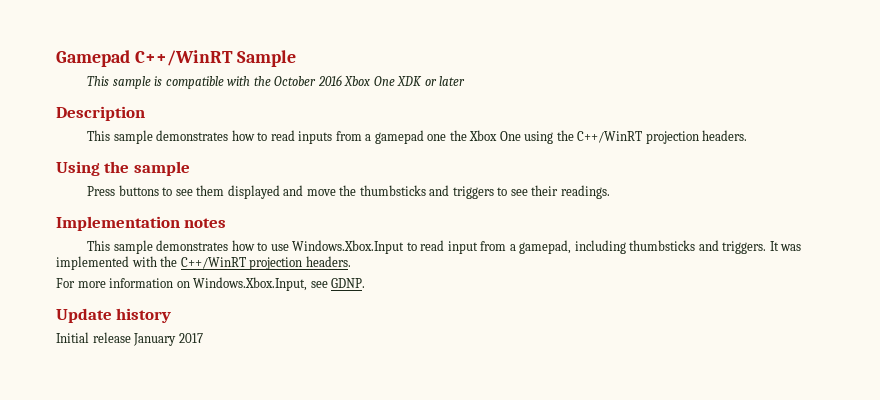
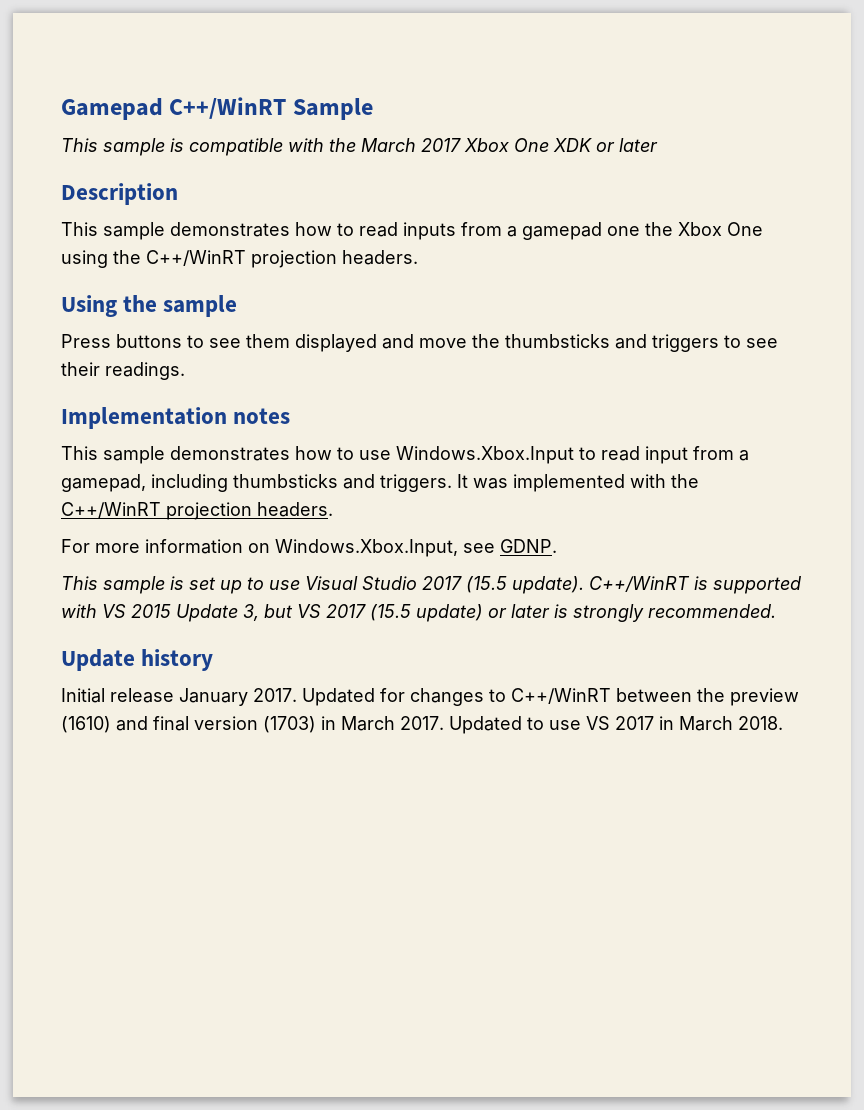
- This sample is compatible with the October 2016 Xbox One XDK or later
+ This sample is compatible with the March 2017 Xbox One XDK or later
+ This sample is set up to use Visual Studio 2017 (15.5 update). C++/WinRT is supported with VS 2015 Update 3, but VS 2017 (15.5 update) or later is strongly recommended.
- Initial release January 2017
+ Initial release January 2017. Updated for changes to C++/WinRT between the preview (1610) and final version (1703) in March 2017. Updated to use VS 2017 in March 2018.

